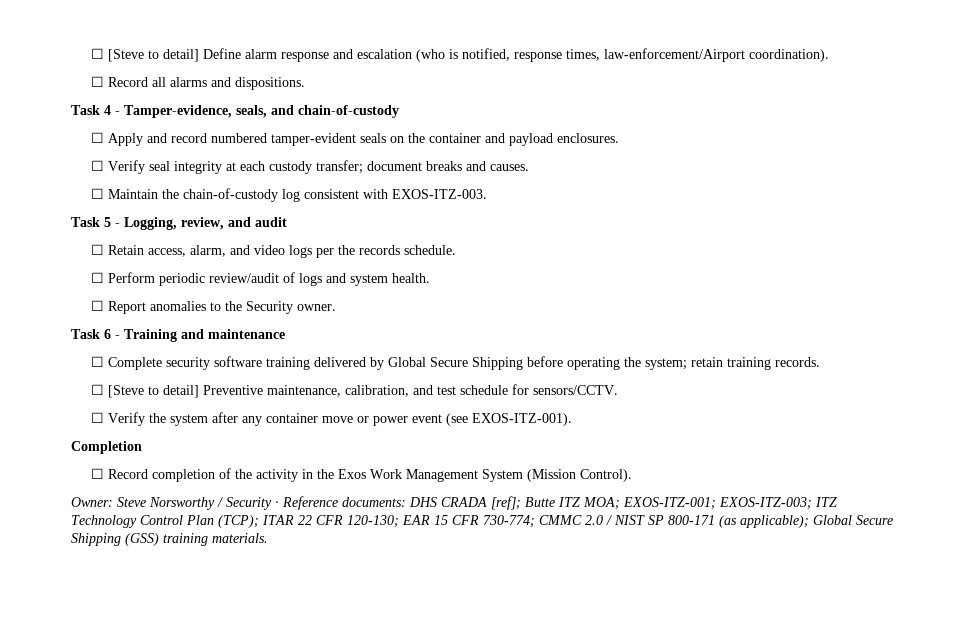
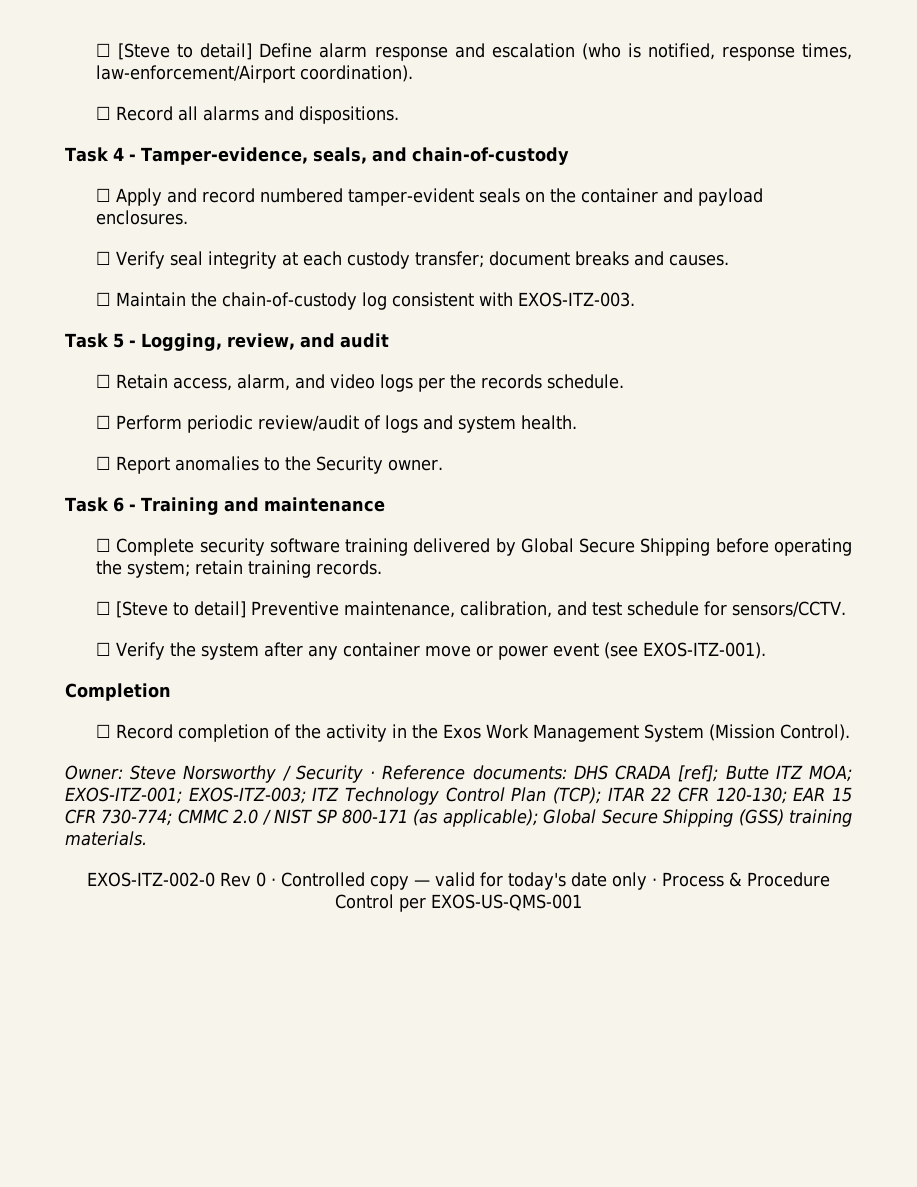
+ EXOS-ITZ-002-0 Rev 0 · Controlled copy — valid for today's date only · Process & Procedure Control per EXOS-US-QMS-001

